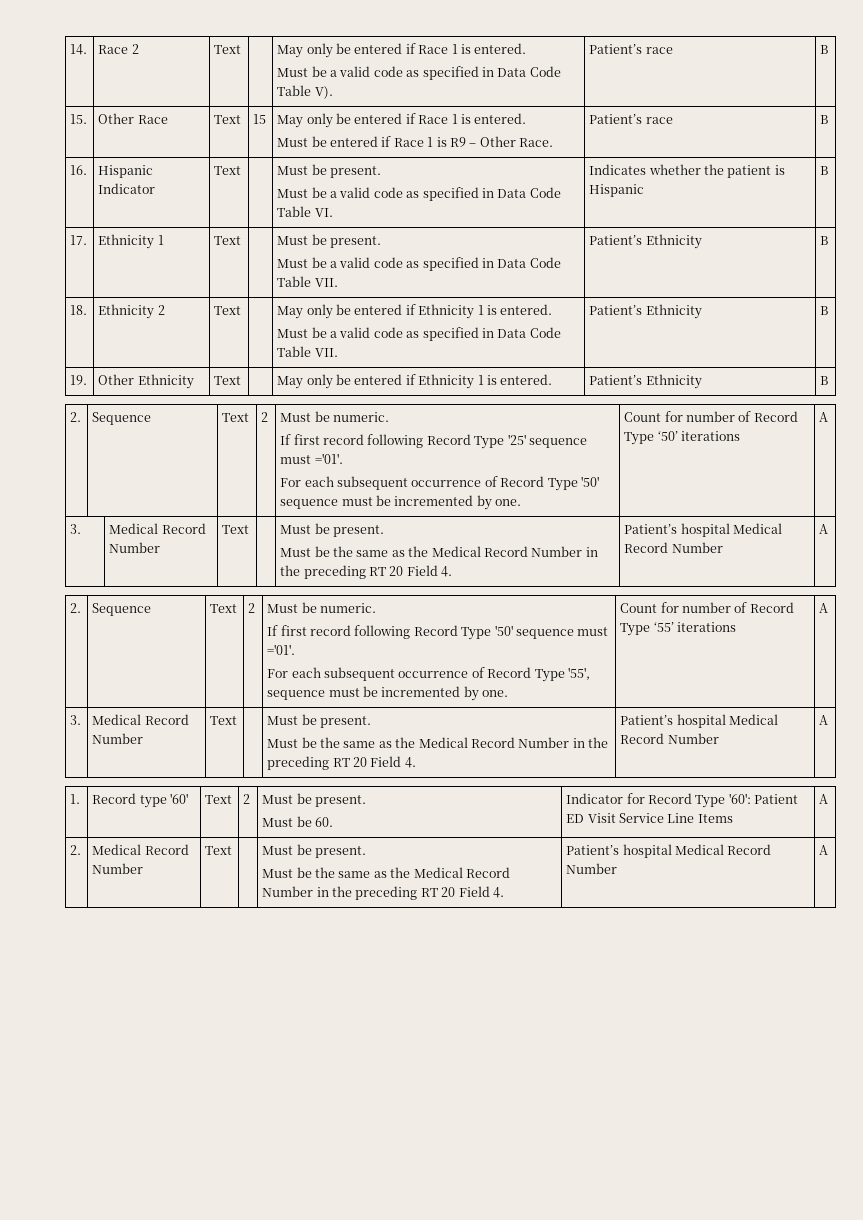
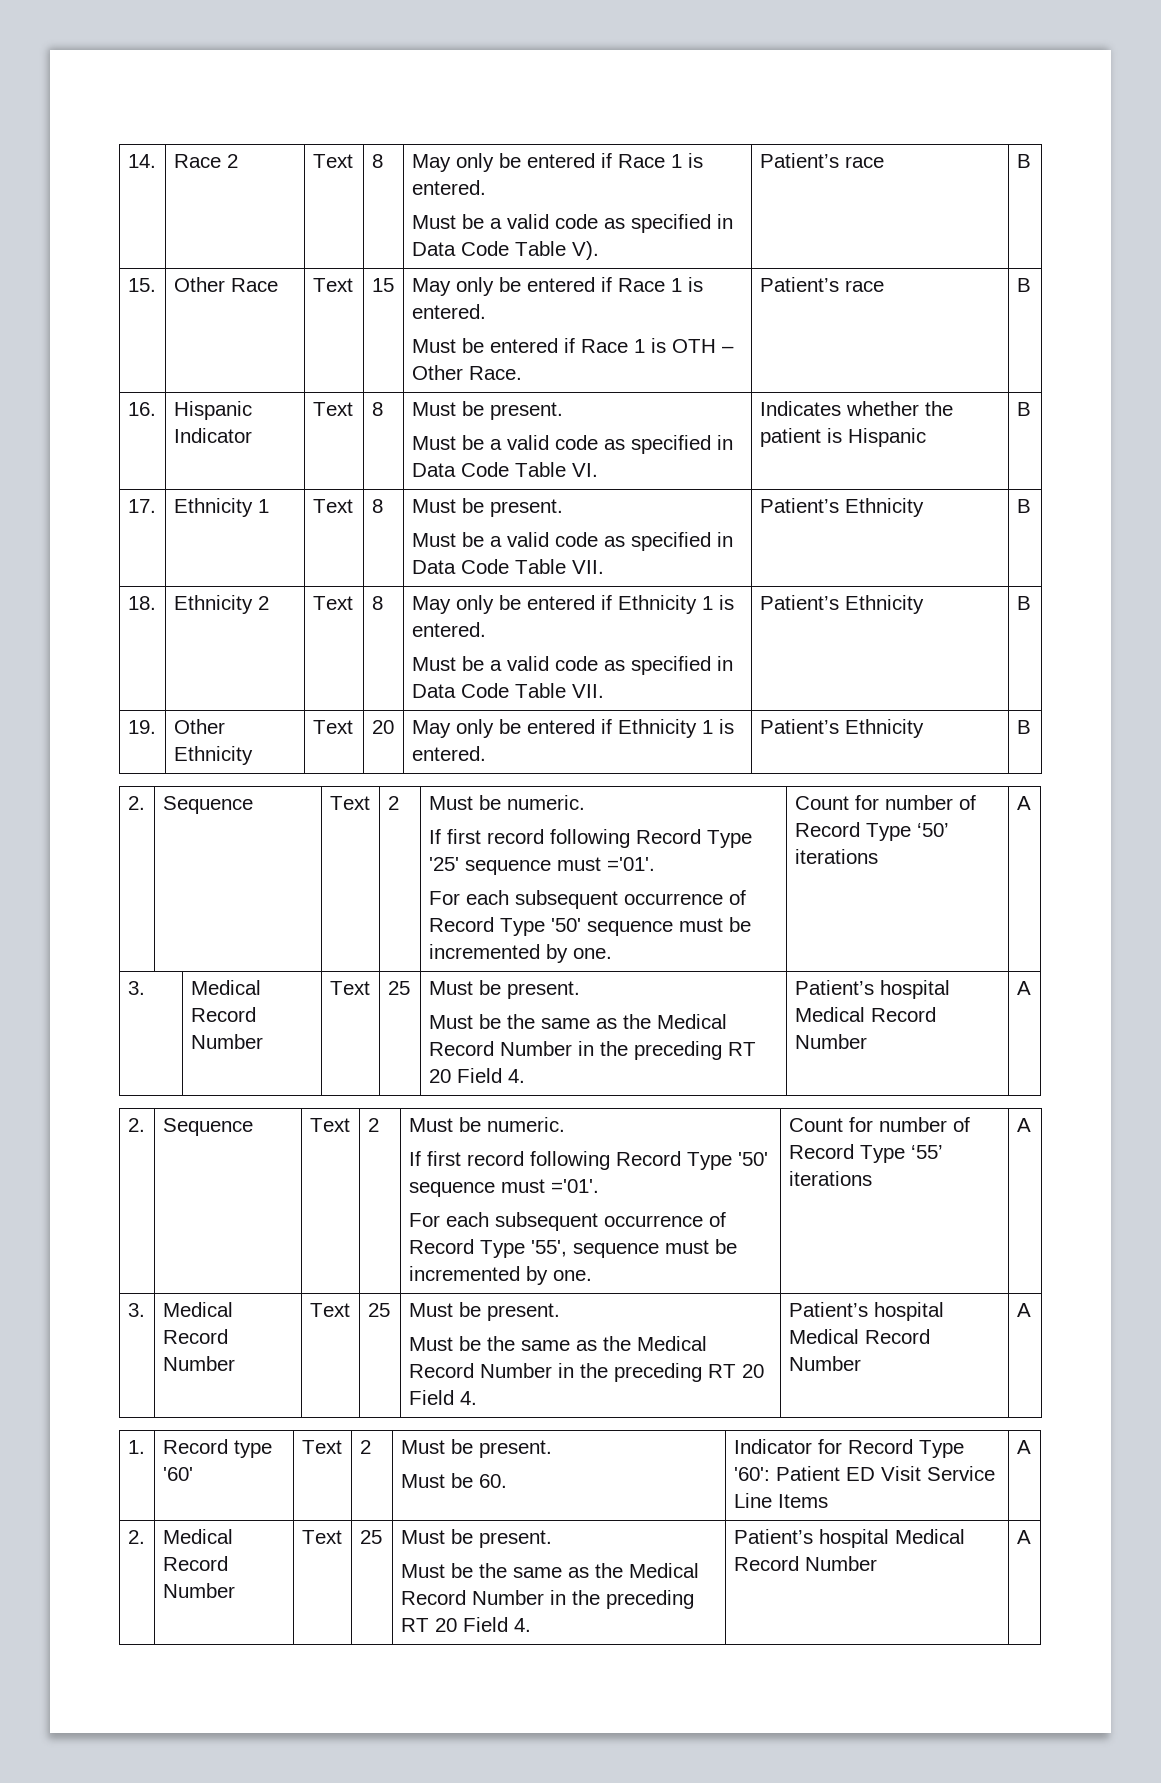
- 14. | Race 2 | Text | | May only be entered if Race 1 is entered.
+ 14. | Race 2 | Text | 8 | May only be entered if Race 1 is entered.
  15. | Other Race | Text | 15 | May only be entered if Race 1 is entered.
- Must be entered if Race 1 is R9 – Other Race. | Patient’s race | B
+ Must be entered if Race 1 is OTH – Other Race. | Patient’s race | B
- 16. | Hispanic Indicator | Text | | Must be present.
+ 16. | Hispanic Indicator | Text | 8 | Must be present.
- 17. | Ethnicity 1 | Text | | Must be present.
+ 17. | Ethnicity 1 | Text | 8 | Must be present.
- 18. | Ethnicity 2 | Text | | May only be entered if Ethnicity 1 is entered.
+ 18. | Ethnicity 2 | Text | 8 | May only be entered if Ethnicity 1 is entered.
- 19. | Other Ethnicity | Text | | May only be entered if Ethnicity 1 is entered. | Patient’s Ethnicity | B
+ 19. | Other Ethnicity | Text | 20 | May only be entered if Ethnicity 1 is entered. | Patient’s Ethnicity | B
  2. | Sequence | Text | 2 | Must be numeric.
  If first record following Record Type '25' sequence must ='01'.
  For each subsequent occurrence of Record Type '50' sequence must be incremented by one. | Count for number of Record Type ‘50’ iterations | A
- 3. | Medical Record Number | Text | | Must be present.
+ 3. | Medical Record Number | Text | 25 | Must be present.
  Must be the same as the Medical Record Number in the preceding RT 20 Field 4. | Patient’s hospital Medical Record Number | A
  2. | Sequence | Text | 2 | Must be numeric.
  If first record following Record Type '50' sequence must ='01'.
  For each subsequent occurrence of Record Type '55', sequence must be incremented by one. | Count for number of Record Type ‘55’ iterations | A
- 3. | Medical Record Number | Text | | Must be present.
+ 3. | Medical Record Number | Text | 25 | Must be present.
- 2. | Medical Record Number | Text | | Must be present.
+ 2. | Medical Record Number | Text | 25 | Must be present.

